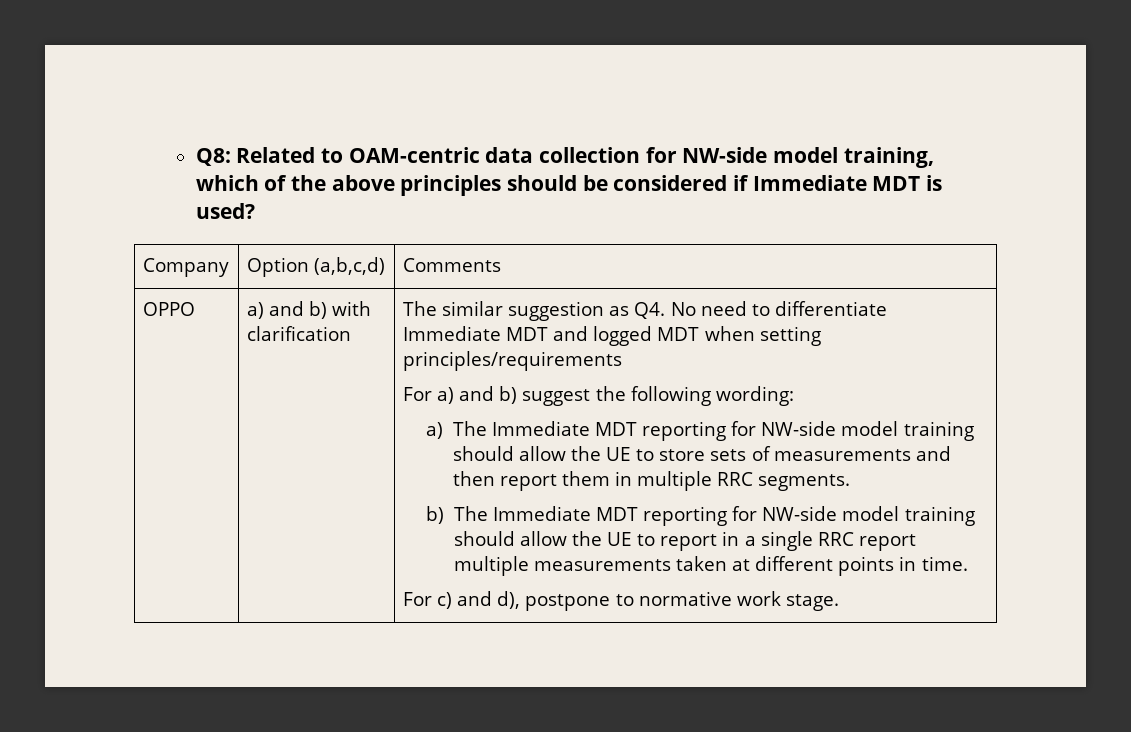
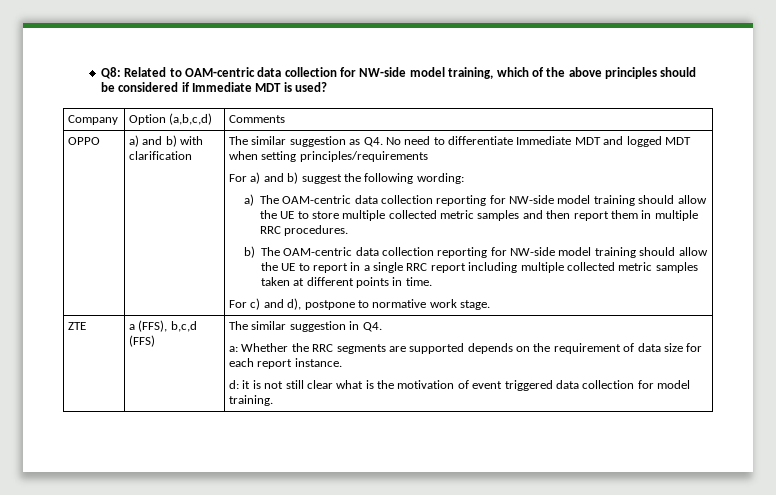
- a) The Immediate MDT reporting for NW-side model training should allow the UE to store sets of measurements and then report them in multiple RRC segments.
+ a) The OAM-centric data collection reporting for NW-side model training should allow the UE to store multiple collected metric samples and then report them in multiple RRC procedures.
- b) The Immediate MDT reporting for NW-side model training should allow the UE to report in a single RRC report multiple measurements taken at different points in time.
+ b) The OAM-centric data collection reporting for NW-side model training should allow the UE to report in a single RRC report including multiple collected metric samples taken at different points in time.
+ ZTE | a (FFS), b,c,d (FFS) | The similar suggestion in Q4.
+ a: Whether the RRC segments are supported depends on the requirement of data size for each report instance.
+ d: it is not still clear what is the motivation of event triggered data collection for model training.

